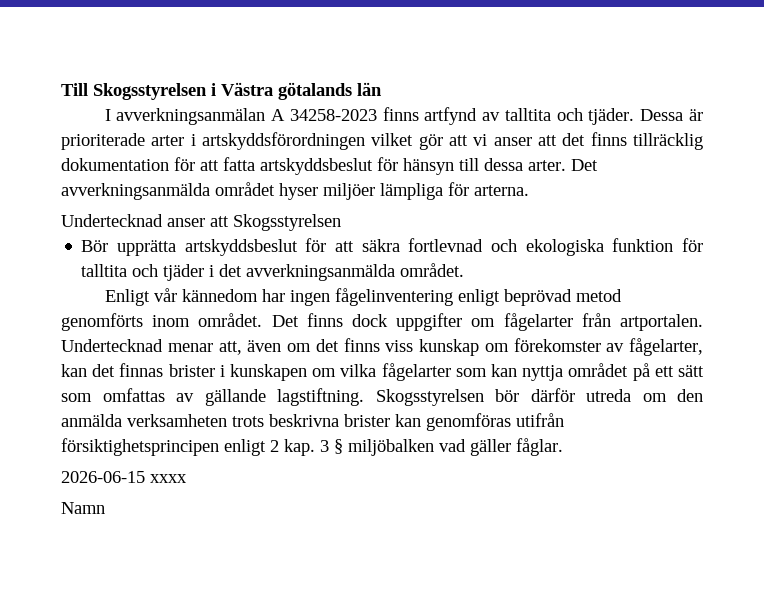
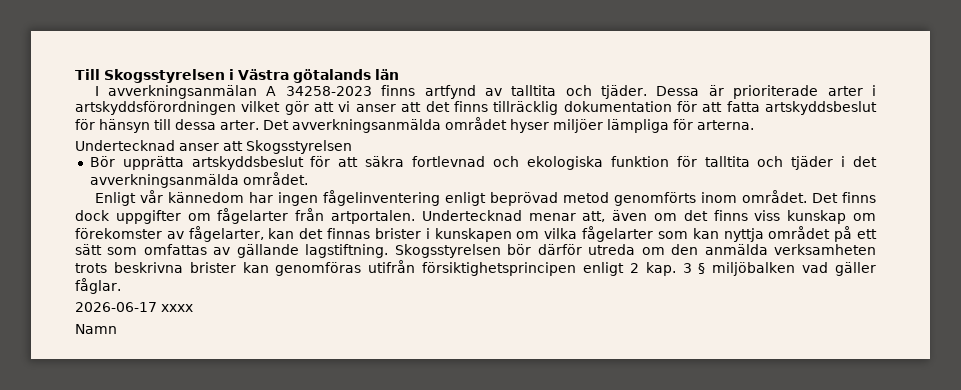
- 2026-06-15 xxxx
+ 2026-06-17 xxxx

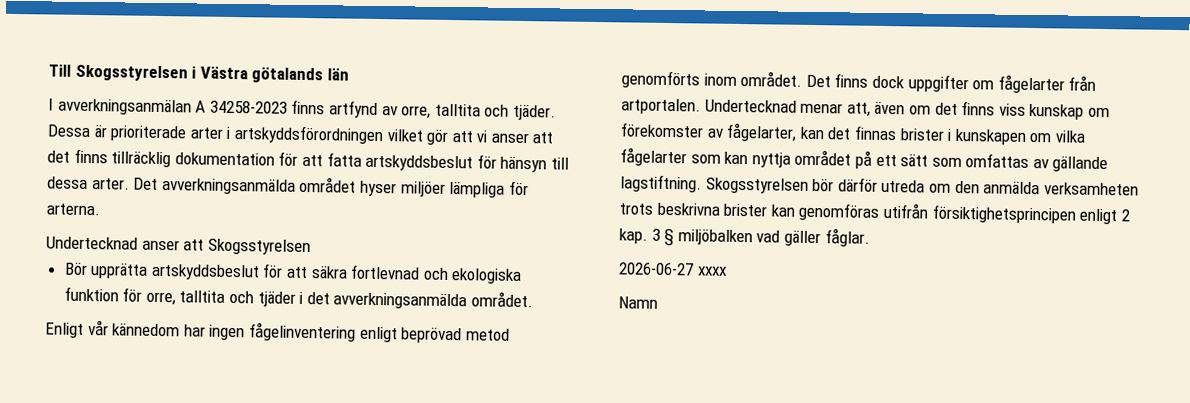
- I avverkningsanmälan A 34258-2023 finns artfynd av talltita och tjäder.
+ I avverkningsanmälan A 34258-2023 finns artfynd av orre, talltita och tjäder.
- Bör upprätta artskyddsbeslut för att säkra fortlevnad och ekologiska funktion för talltita och tjäder i det avverkningsanmälda området.
+ Bör upprätta artskyddsbeslut för att säkra fortlevnad och ekologiska funktion för orre, talltita och tjäder i det avverkningsanmälda området.
- 2026-06-17 xxxx
+ 2026-06-27 xxxx

